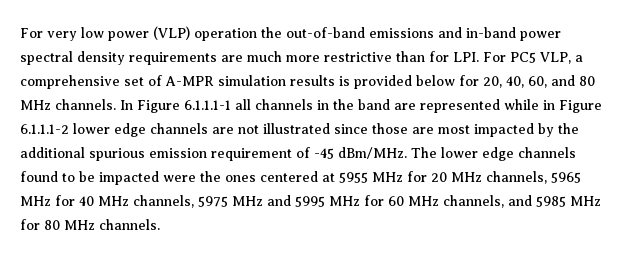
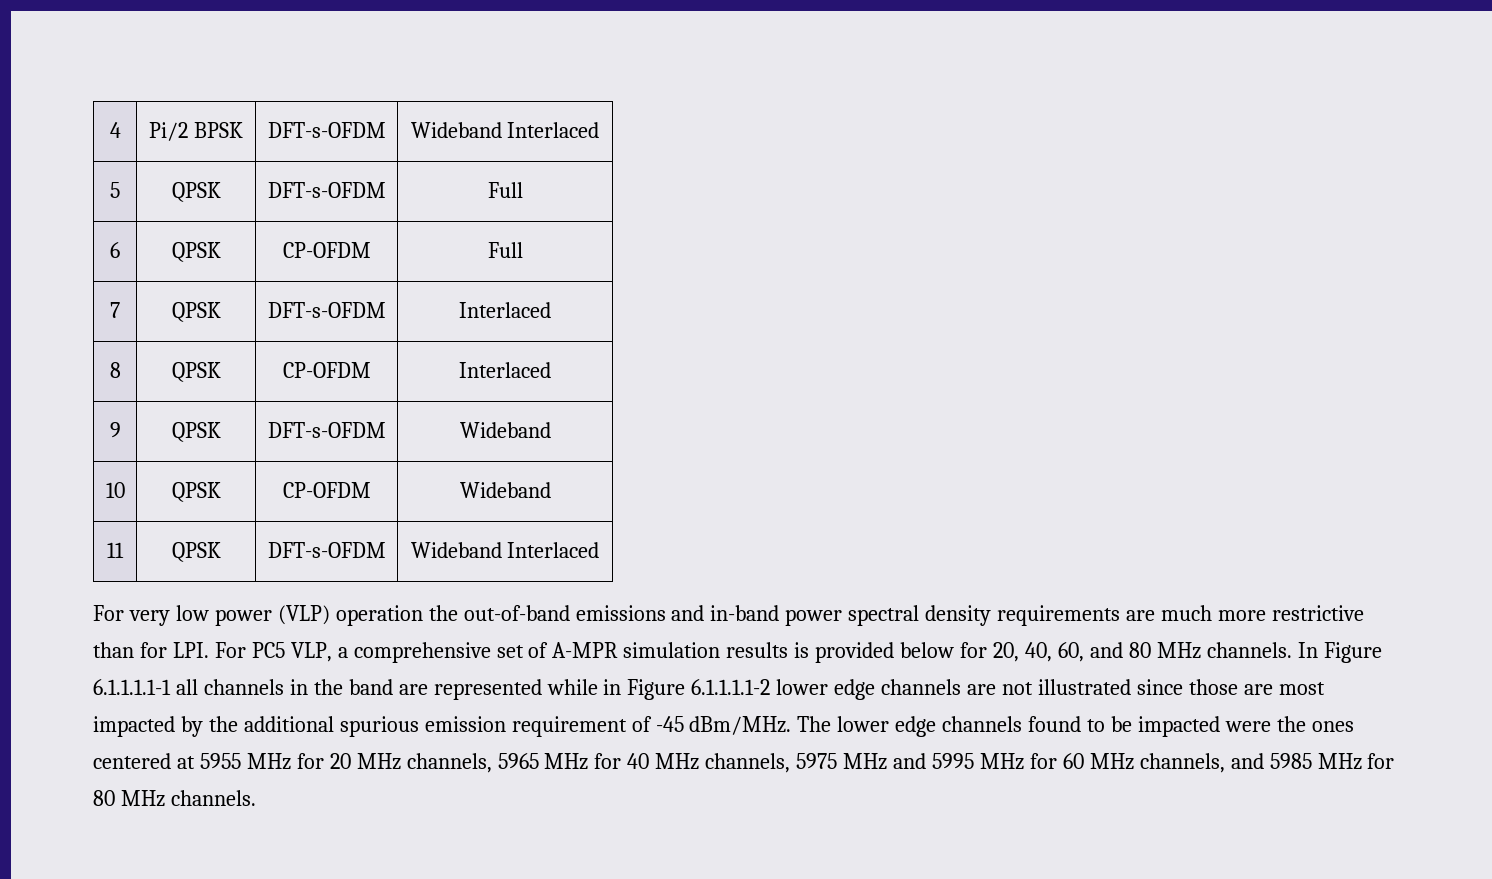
+ 4 | Pi/2 BPSK | DFT-s-OFDM | Wideband Interlaced
+ 5 | QPSK | DFT-s-OFDM | Full
+ 6 | QPSK | CP-OFDM | Full
+ 7 | QPSK | DFT-s-OFDM | Interlaced
+ 8 | QPSK | CP-OFDM | Interlaced
+ 9 | QPSK | DFT-s-OFDM | Wideband
+ 10 | QPSK | CP-OFDM | Wideband
+ 11 | QPSK | DFT-s-OFDM | Wideband Interlaced
- In Figure 6.1.1.1-1 all channels in the band are represented while in Figure 6.1.1.1-2 lower edge channels are not illustrated since those are most impacted by the additional spurious emission requirement of -45 dBm/MHz.
+ In Figure 6.1.1.1.1-1 all channels in the band are represented while in Figure 6.1.1.1.1-2 lower edge channels are not illustrated since those are most impacted by the additional spurious emission requirement of -45 dBm/MHz.

